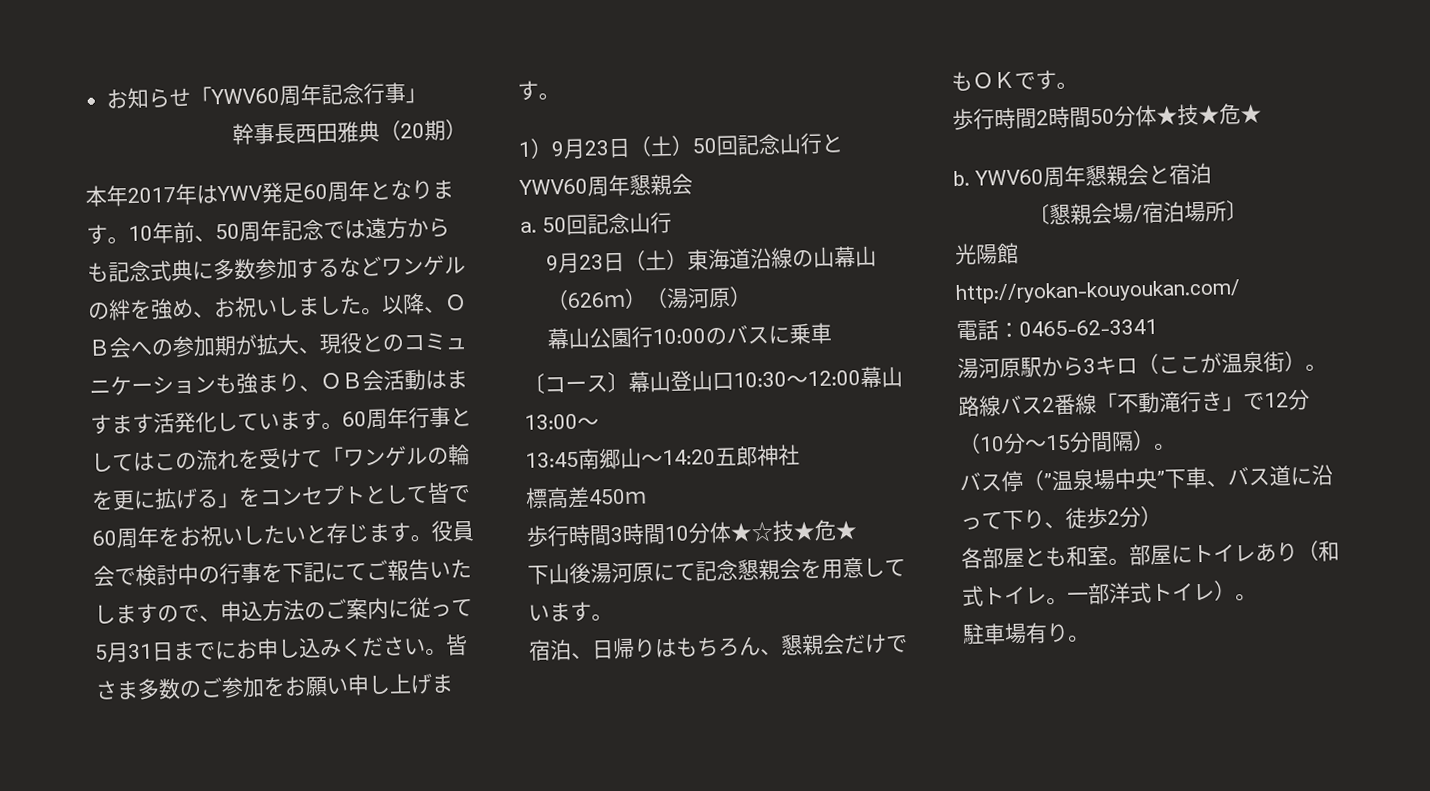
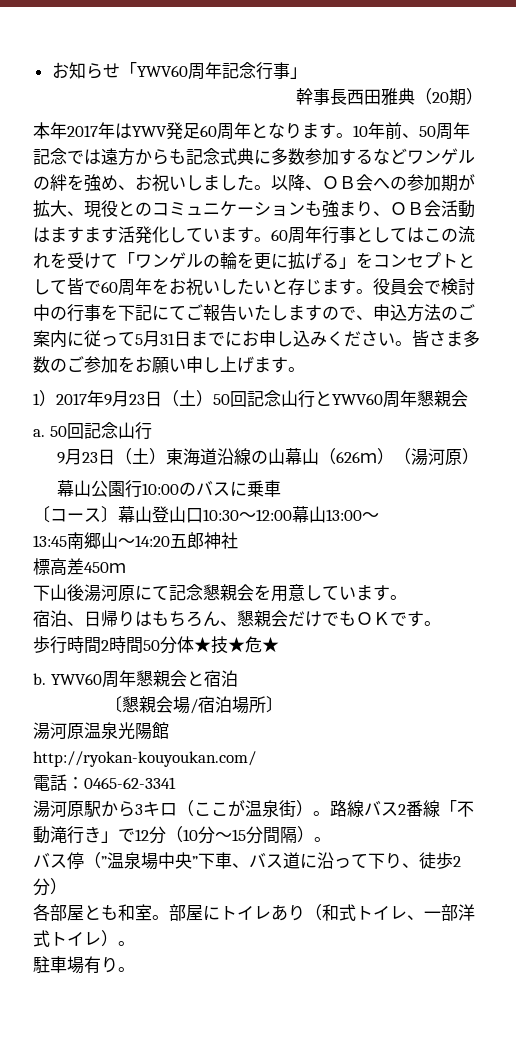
- 1）9月23日（土）50回記念山行とYWV60周年懇親会
+ 1）2017年9月23日（土）50回記念山行とYWV60周年懇親会
- 歩行時間3時間10分体★☆技★危★
- 光陽館
+ 湯河原温泉光陽館
- 部屋にトイレあり（和式トイレ。一部洋式トイレ）。
+ 部屋にトイレあり（和式トイレ、一部洋式トイレ）。

